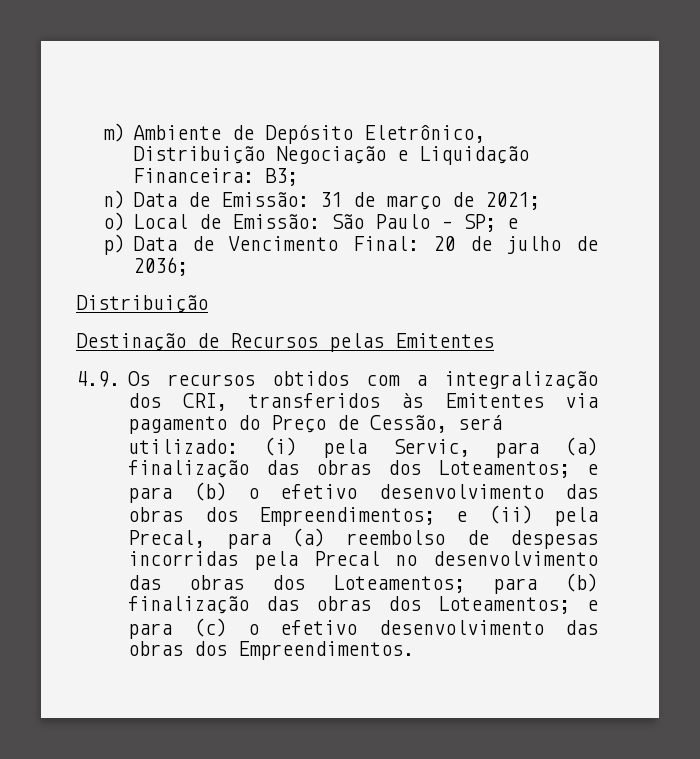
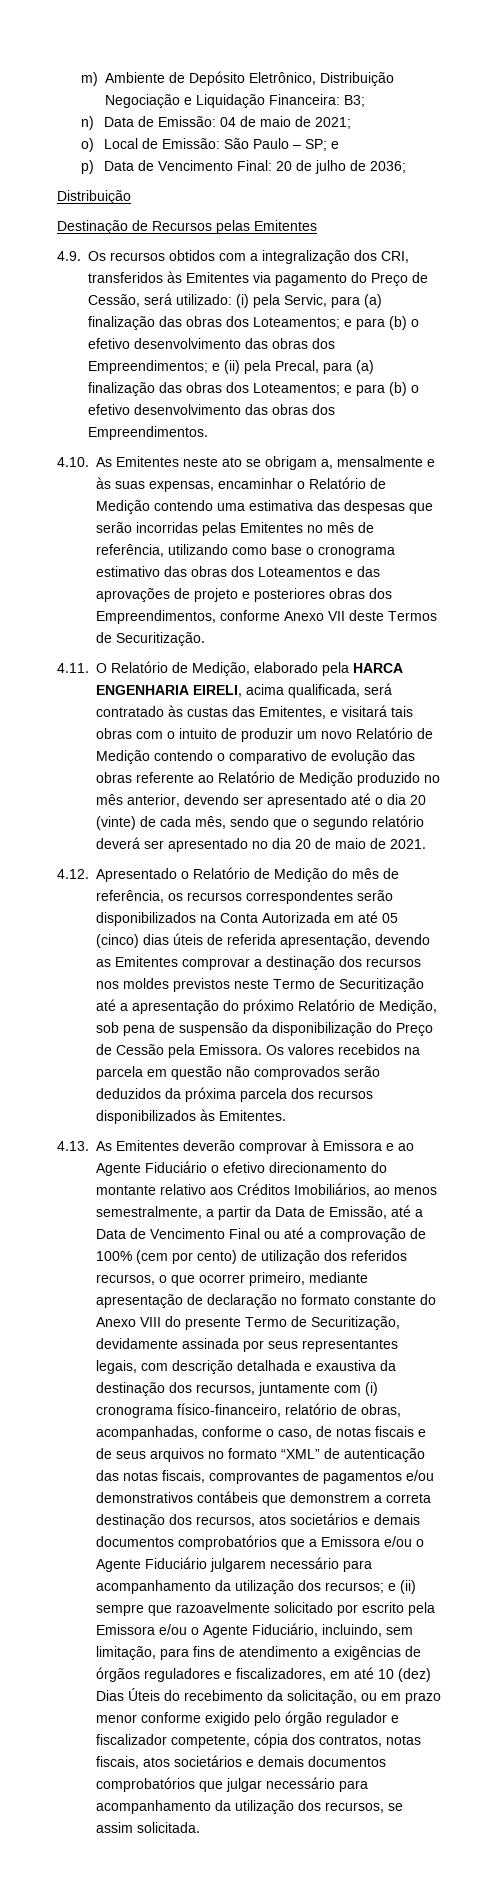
- n) Data de Emissão: 31 de março de 2021;
+ n) Data de Emissão: 04 de maio de 2021;
- 4.9. Os recursos obtidos com a integralização dos CRI, transferidos às Emitentes via pagamento do Preço de Cessão, será utilizado: (i) pela Servic, para (a) finalização das obras dos Loteamentos; e para (b) o efetivo desenvolvimento das obras dos Empreendimentos; e (ii) pela Precal, para (a) reembolso de despesas incorridas pela Precal no desenvolvimento das obras dos Loteamentos; para (b) finalização das obras dos Loteamentos; e para (c) o efetivo desenvolvimento das obras dos Empreendimentos.
+ 4.9. Os recursos obtidos com a integralização dos CRI, transferidos às Emitentes via pagamento do Preço de Cessão, será utilizado: (i) pela Servic, para (a) finalização das obras dos Loteamentos; e para (b) o efetivo desenvolvimento das obras dos Empreendimentos; e (ii) pela Precal, para (a) finalização das obras dos Loteamentos; e para (b) o efetivo desenvolvimento das obras dos Empreendimentos.
+ 4.10. As Emitentes neste ato se obrigam a, mensalmente e às suas expensas, encaminhar o Relatório de Medição contendo uma estimativa das despesas que serão incorridas pelas Emitentes no mês de referência, utilizando como base o cronograma estimativo das obras dos Loteamentos e das aprovações de projeto e posteriores obras dos Empreendimentos, conforme Anexo VII deste Termos de Securitização.
+ 4.11. O Relatório de Medição, elaborado pela HARCA ENGENHARIA EIRELI, acima qualificada, será contratado às custas das Emitentes, e visitará tais obras com o intuito de produzir um novo Relatório de Medição contendo o comparativo de evolução das obras referente ao Relatório de Medição produzido no mês anterior, devendo ser apresentado até o dia 20 (vinte) de cada mês, sendo que o segundo relatório deverá ser apresentado no dia 20 de maio de 2021.
+ 4.12. Apresentado o Relatório de Medição do mês de referência, os recursos correspondentes serão disponibilizados na Conta Autorizada em até 05 (cinco) dias úteis de referida apresentação, devendo as Emitentes comprovar a destinação dos recursos nos moldes previstos neste Termo de Securitização até a apresentação do próximo Relatório de Medição, sob pena de suspensão da disponibilização do Preço de Cessão pela Emissora. Os valores recebidos na parcela em questão não comprovados serão deduzidos da próxima parcela dos recursos disponibilizados às Emitentes.
+ 4.13. As Emitentes deverão comprovar à Emissora e ao Agente Fiduciário o efetivo direcionamento do montante relativo aos Créditos Imobiliários, ao menos semestralmente, a partir da Data de Emissão, até a Data de Vencimento Final ou até a comprovação de 100% (cem por cento) de utilização dos referidos recursos, o que ocorrer primeiro, mediante apresentação de declaração no formato constante do Anexo VIII do presente Termo de Securitização, devidamente assinada por seus representantes legais, com descrição detalhada e exaustiva da destinação dos recursos, juntamente com (i) cronograma físico-financeiro, relatório de obras, acompanhadas, conforme o caso, de notas fiscais e de seus arquivos no formato “XML” de autenticação das notas fiscais, comprovantes de pagamentos e/ou demonstrativos contábeis que demonstrem a correta destinação dos recursos, atos societários e demais documentos comprobatórios que a Emissora e/ou o Agente Fiduciário julgarem necessário para acompanhamento da utilização dos recursos; e (ii) sempre que razoavelmente solicitado por escrito pela Emissora e/ou o Agente Fiduciário, incluindo, sem limitação, para fins de atendimento a exigências de órgãos reguladores e fiscalizadores, em até 10 (dez) Dias Úteis do recebimento da solicitação, ou em prazo menor conforme exigido pelo órgão regulador e fiscalizador competente, cópia dos contratos, notas fiscais, atos societários e demais documentos comprobatórios que julgar necessário para acompanhamento da utilização dos recursos, se assim solicitada.

